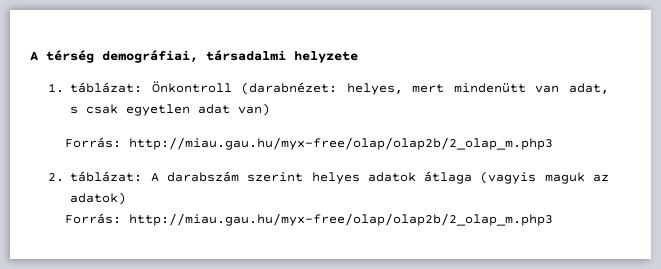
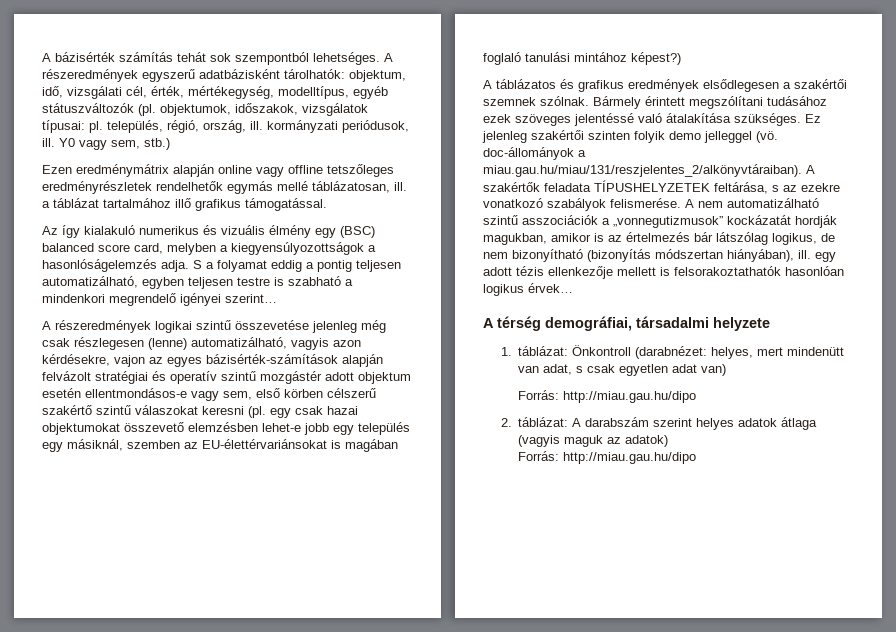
+ A bázisérték számítás tehát sok szempontból lehetséges. A részeredmények egyszerű adatbázisként tárolhatók: objektum, idő, vizsgálati cél, érték, mértékegység, modelltípus, egyéb státuszváltozók (pl. objektumok, időszakok, vizsgálatok típusai: pl. település, régió, ország, ill. kormányzati periódusok, ill. Y0 vagy sem, stb.)
+ Ezen eredménymátrix alapján online vagy offline tetszőleges eredményrészletek rendelhetők egymás mellé táblázatosan, ill. a táblázat tartalmához illő grafikus támogatással.
+ Az így kialakuló numerikus és vizuális élmény egy (BSC) balanced score card, melyben a kiegyensúlyozottságok a hasonlóságelemzés adja. S a folyamat eddig a pontig teljesen automatizálható, egyben teljesen testre is szabható a mindenkori megrendelő igényei szerint…
+ A részeredmények logikai szintű összevetése jelenleg még csak részlegesen (lenne) automatizálható, vagyis azon kérdésekre, vajon az egyes bázisérték-számítások alapján felvázolt stratégiai és operatív szintű mozgástér adott objektum esetén ellentmondásos-e vagy sem, első körben célszerű szakértő szintű válaszokat keresni (pl. egy csak hazai objektumokat összevető elemzésben lehet-e jobb egy település egy másiknál, szemben az EU-élettérvariánsokat is magában foglaló tanulási mintához képest?)
+ A táblázatos és grafikus eredmények elsődlegesen a szakértői szemnek szólnak. Bármely érintett megszólítani tudásához ezek szöveges jelentéssé való átalakítása szükséges. Ez jelenleg szakértői szinten folyik demo jelleggel (vö. doc-állományok a miau.gau.hu/miau/131/reszjelentes_2/alkönyvtáraiban). A szakértők feladata TÍPUSHELYZETEK feltárása, s az ezekre vonatkozó szabályok felismerése. A nem automatizálható szintű asszociációk a „vonnegutizmusok” kockázatát hordják magukban, amikor is az értelmezés bár látszólag logikus, de nem bizonyítható (bizonyítás módszertan hiányában), ill. egy adott tézis ellenkezője mellett is felsorakoztathatók hasonlóan logikus érvek…
  1. táblázat: Önkontroll (darabnézet: helyes, mert mindenütt van adat, s csak egyetlen adat van)
- Forrás: http://miau.gau.hu/myx-free/olap/olap2b/2_olap_m.php3
+ Forrás: http://miau.gau.hu/dipo
  2. táblázat: A darabszám szerint helyes adatok átlaga (vagyis maguk az adatok)
- Forrás: http://miau.gau.hu/myx-free/olap/olap2b/2_olap_m.php3
+ Forrás: http://miau.gau.hu/dipo

